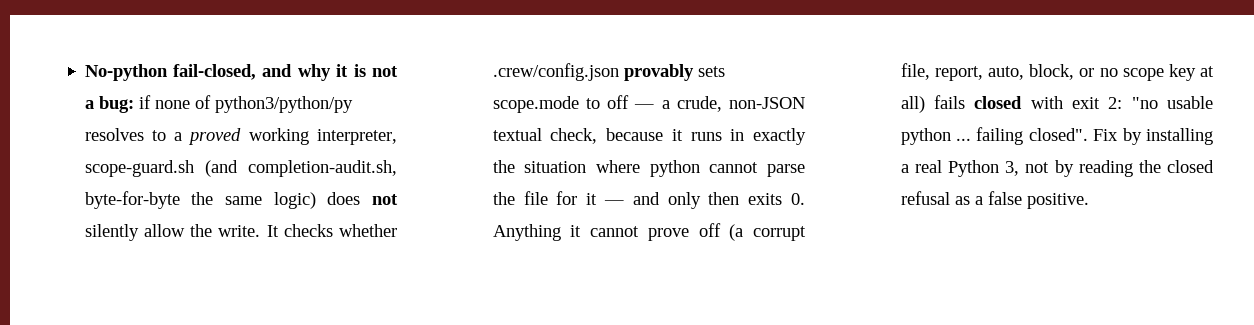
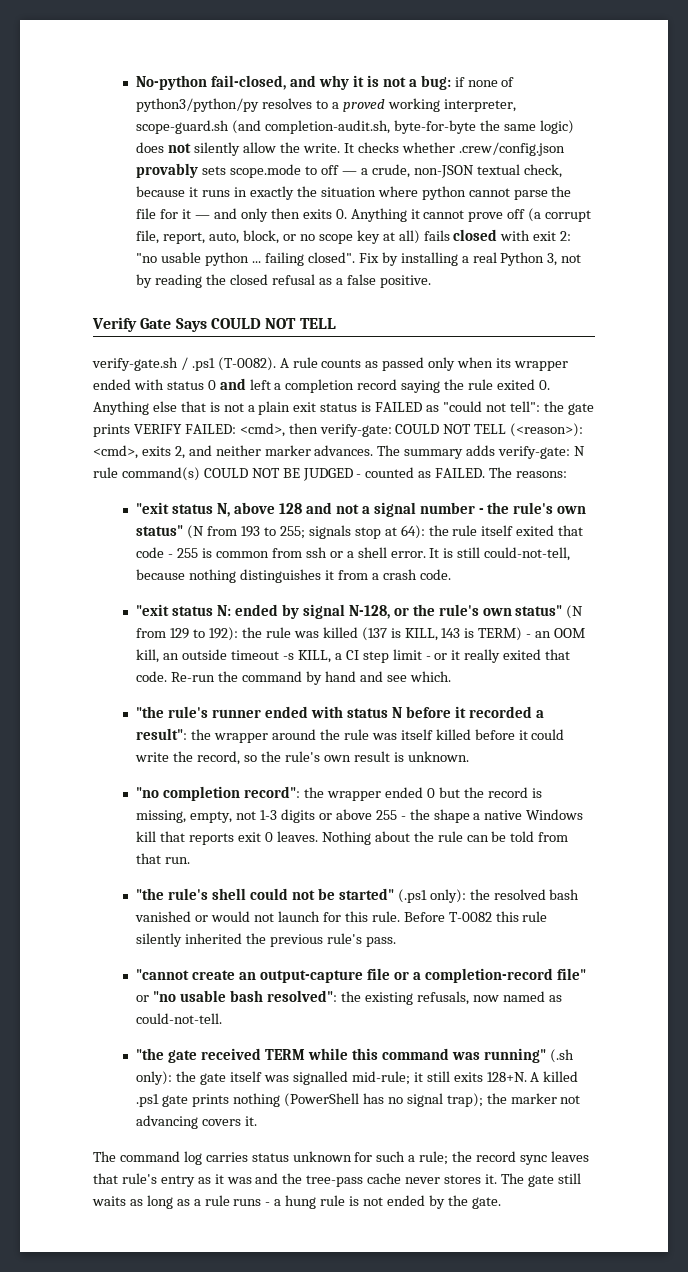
+ Verify Gate Says COULD NOT TELL
+ verify-gate.sh / .ps1 (T-0082). A rule counts as passed only when its wrapper ended with status 0 and left a completion record saying the rule exited 0. Anything else that is not a plain exit status is FAILED as "could not tell": the gate prints VERIFY FAILED: <cmd>, then verify-gate: COULD NOT TELL (<reason>): <cmd>, exits 2, and neither marker advances. The summary adds verify-gate: N rule command(s) COULD NOT BE JUDGED - counted as FAILED. The reasons:
+ "exit status N, above 128 and not a signal number - the rule's own status" (N from 193 to 255; signals stop at 64): the rule itself exited that code - 255 is common from ssh or a shell error. It is still could-not-tell, because nothing distinguishes it from a crash code.
+ "exit status N: ended by signal N-128, or the rule's own status" (N from 129 to 192): the rule was killed (137 is KILL, 143 is TERM) - an OOM kill, an outside timeout -s KILL, a CI step limit - or it really exited that code. Re-run the command by hand and see which.
+ "the rule's runner ended with status N before it recorded a result": the wrapper around the rule was itself killed before it could write the record, so the rule's own result is unknown.
+ "no completion record": the wrapper ended 0 but the record is missing, empty, not 1-3 digits or above 255 - the shape a native Windows kill that reports exit 0 leaves. Nothing about the rule can be told from that run.
+ "the rule's shell could not be started" (.ps1 only): the resolved bash vanished or would not launch for this rule. Before T-0082 this rule silently inherited the previous rule's pass.
+ "cannot create an output-capture file or a completion-record file" or "no usable bash resolved": the existing refusals, now named as could-not-tell.
+ "the gate received TERM while this command was running" (.sh only): the gate itself was signalled mid-rule; it still exits 128+N. A killed .ps1 gate prints nothing (PowerShell has no signal trap); the marker not advancing covers it.
+ The command log carries status unknown for such a rule; the record sync leaves that rule's entry as it was and the tree-pass cache never stores it. The gate still waits as long as a rule runs - a hung rule is not ended by the gate.

